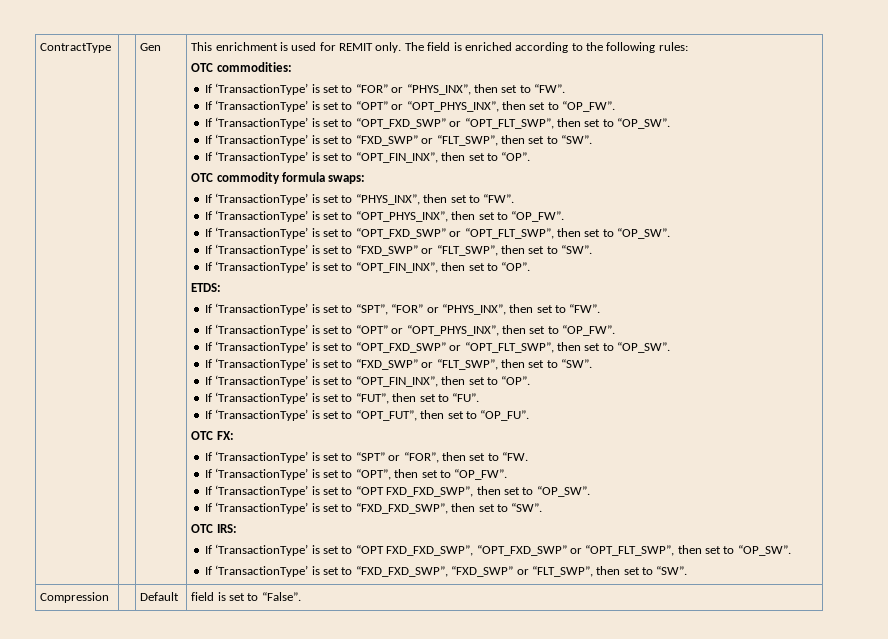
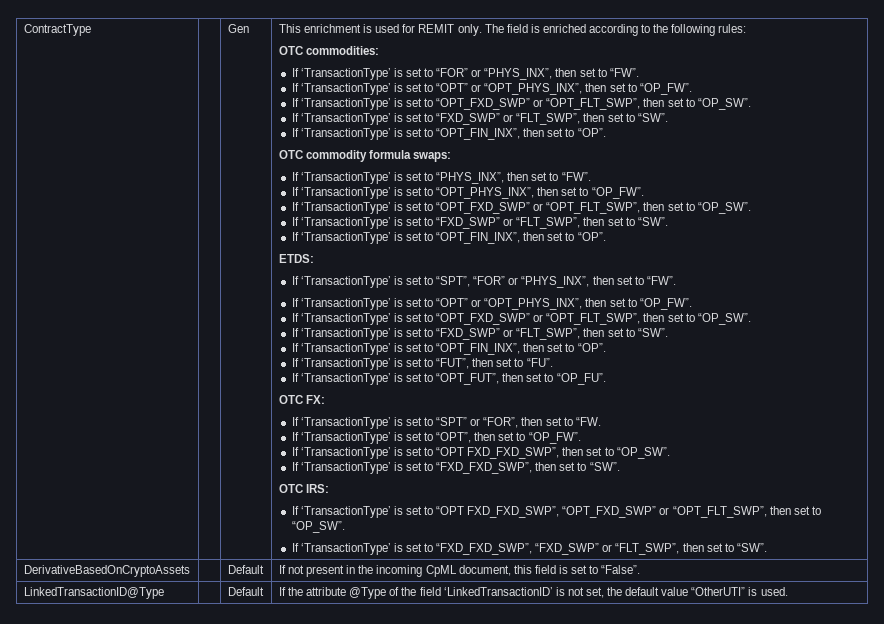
- Compression | | Default | field is set to “False”.
+ DerivativeBasedOnCryptoAssets | | Default | If not present in the incoming CpML document, this field is set to “False”.
+ LinkedTransactionID@Type | | Default | If the attribute @Type of the field ‘LinkedTransactionID’ is not set, the default value “OtherUTI” is used.

